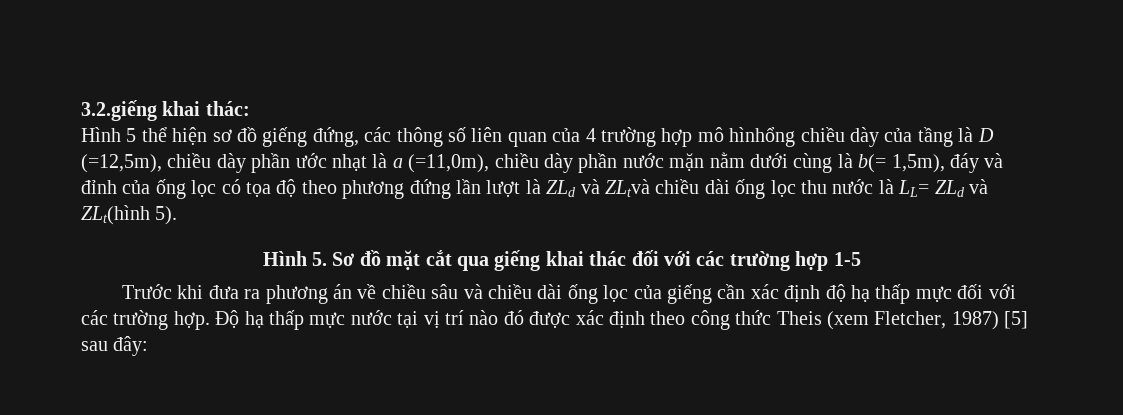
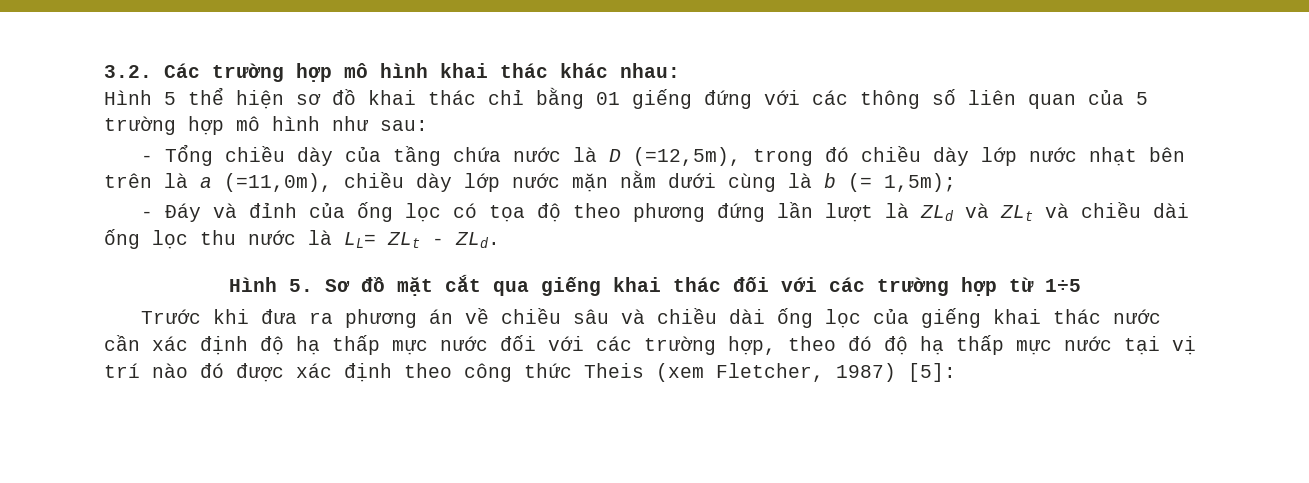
- 3.2.giếng khai thác:
+ 3.2. Các trường hợp mô hình khai thác khác nhau:
- Hình 5 thể hiện sơ đồ giếng đứng, các thông số liên quan của 4 trường hợp mô hìnhổng chiều dày của tầng là D (=12,5m), chiều dày phần ước nhạt là a (=11,0m), chiều dày phần nước mặn nằm dưới cùng là b(= 1,5m), đáy và đỉnh của ống lọc có tọa độ theo phương đứng lần lượt là ZLd và ZLtvà chiều dài ống lọc thu nước là LL= ZLd và ZLt(hình 5).
+ Hình 5 thể hiện sơ đồ khai thác chỉ bằng 01 giếng đứng với các thông số liên quan của 5 trường hợp mô hình như sau:
+ - Tổng chiều dày của tầng chứa nước là D (=12,5m), trong đó chiều dày lớp nước nhạt bên trên là a (=11,0m), chiều dày lớp nước mặn nằm dưới cùng là b (= 1,5m);
+ - Đáy và đỉnh của ống lọc có tọa độ theo phương đứng lần lượt là ZLd và ZLt và chiều dài ống lọc thu nước là LL= ZLt - ZLd.
- Hình 5. Sơ đồ mặt cắt qua giếng khai thác đối với các trường hợp 1-5
+ Hình 5. Sơ đồ mặt cắt qua giếng khai thác đối với các trường hợp từ 1÷5
- Trước khi đưa ra phương án về chiều sâu và chiều dài ống lọc của giếng cần xác định độ hạ thấp mực đối với các trường hợp. Độ hạ thấp mực nước tại vị trí nào đó được xác định theo công thức Theis (xem Fletcher, 1987) [5] sau đây:
+ Trước khi đưa ra phương án về chiều sâu và chiều dài ống lọc của giếng khai thác nước cần xác định độ hạ thấp mực nước đối với các trường hợp, theo đó độ hạ thấp mực nước tại vị trí nào đó được xác định theo công thức Theis (xem Fletcher, 1987) [5]:

